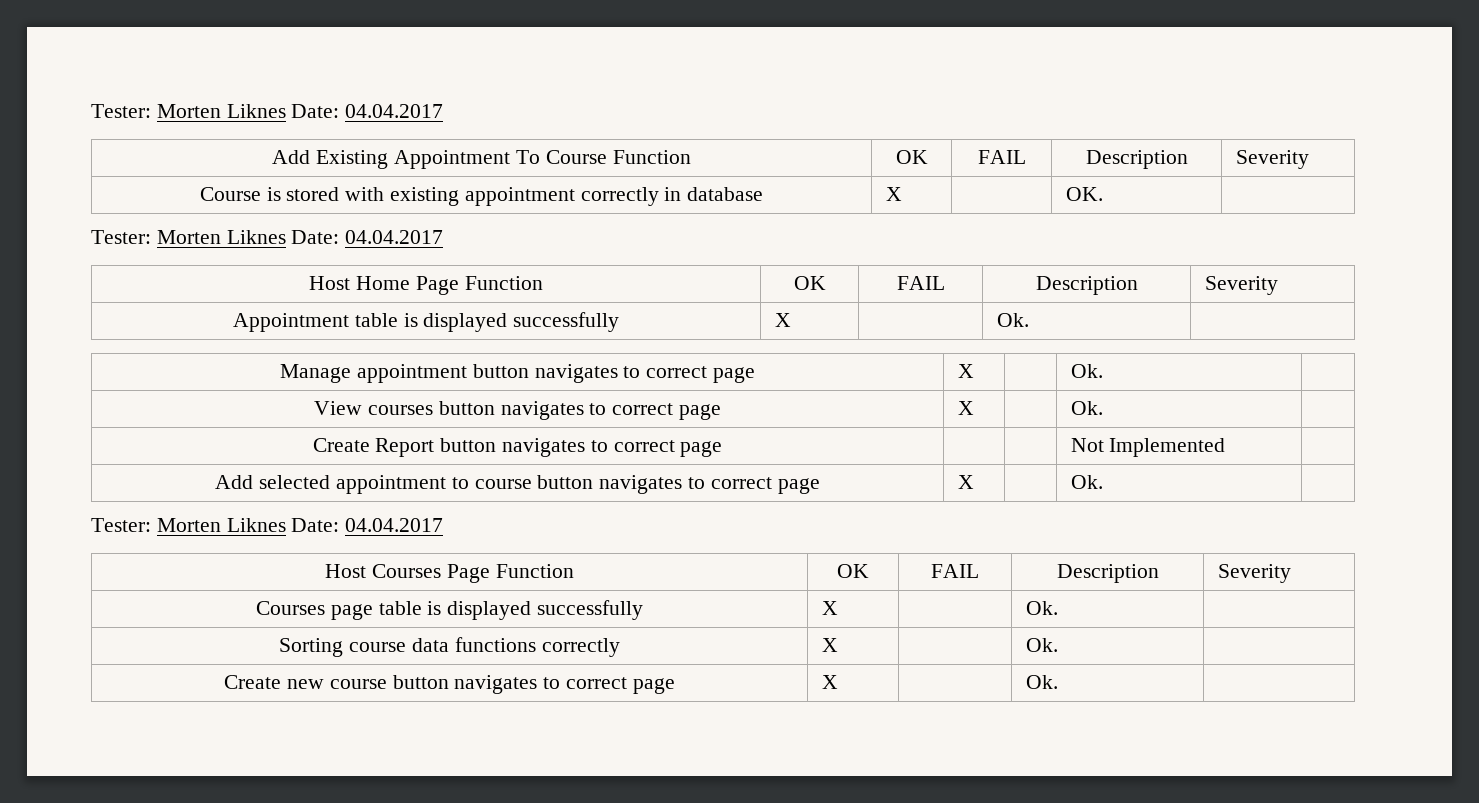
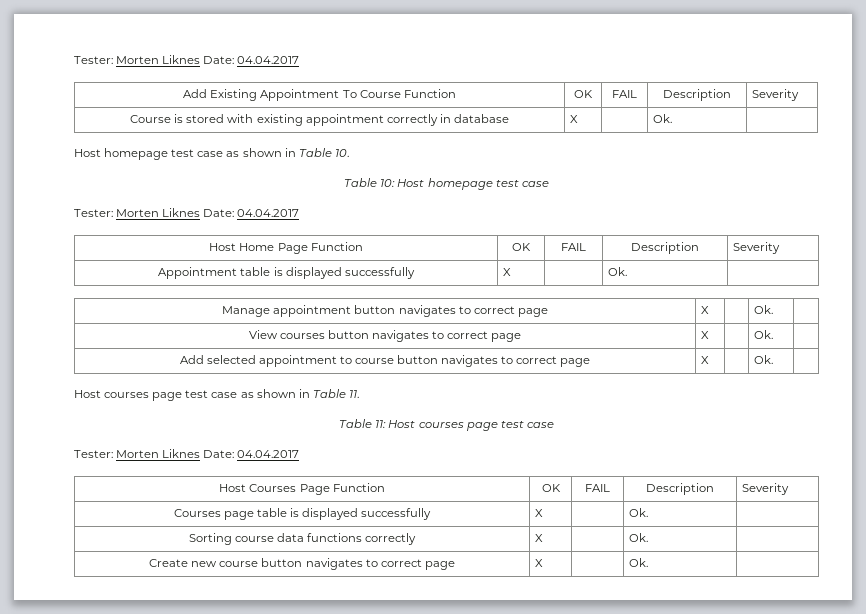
- Course is stored with existing appointment correctly in database | X | | OK. |
+ Course is stored with existing appointment correctly in database | X | | Ok. |
+ Host homepage test case as shown in Table 10.
+ Table 10: Host homepage test case
- Create Report button navigates to correct page | | | Not Implemented |
+ Host courses page test case as shown in Table 11.
+ Table 11: Host courses page test case

